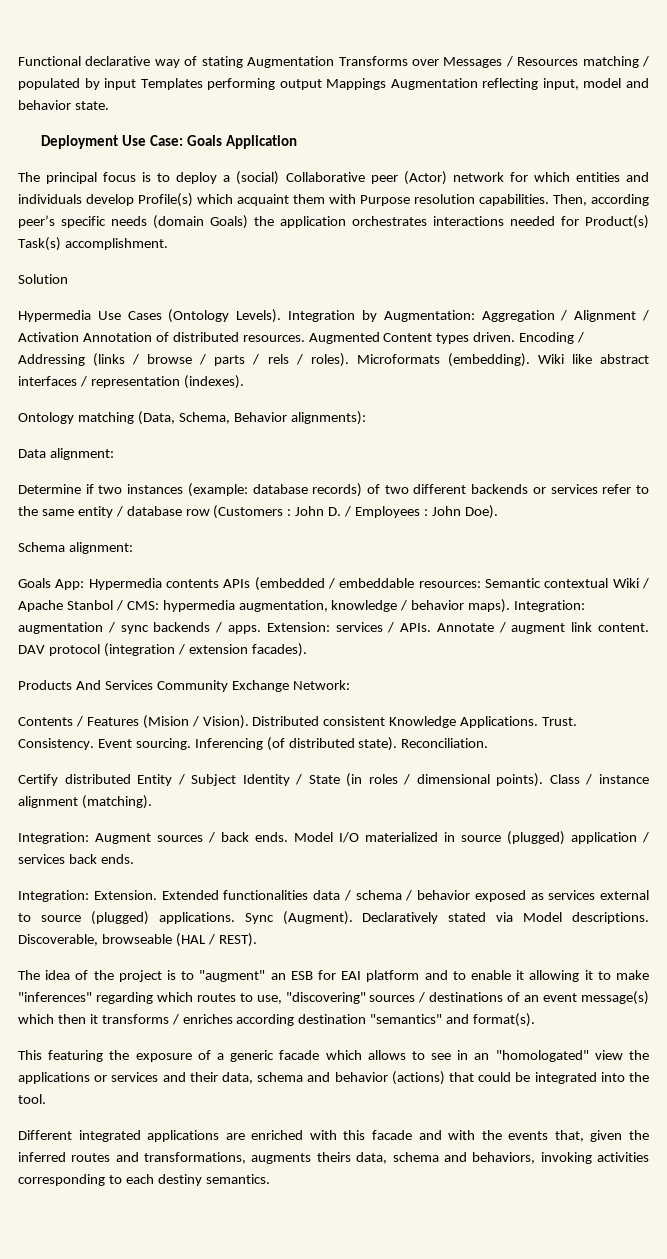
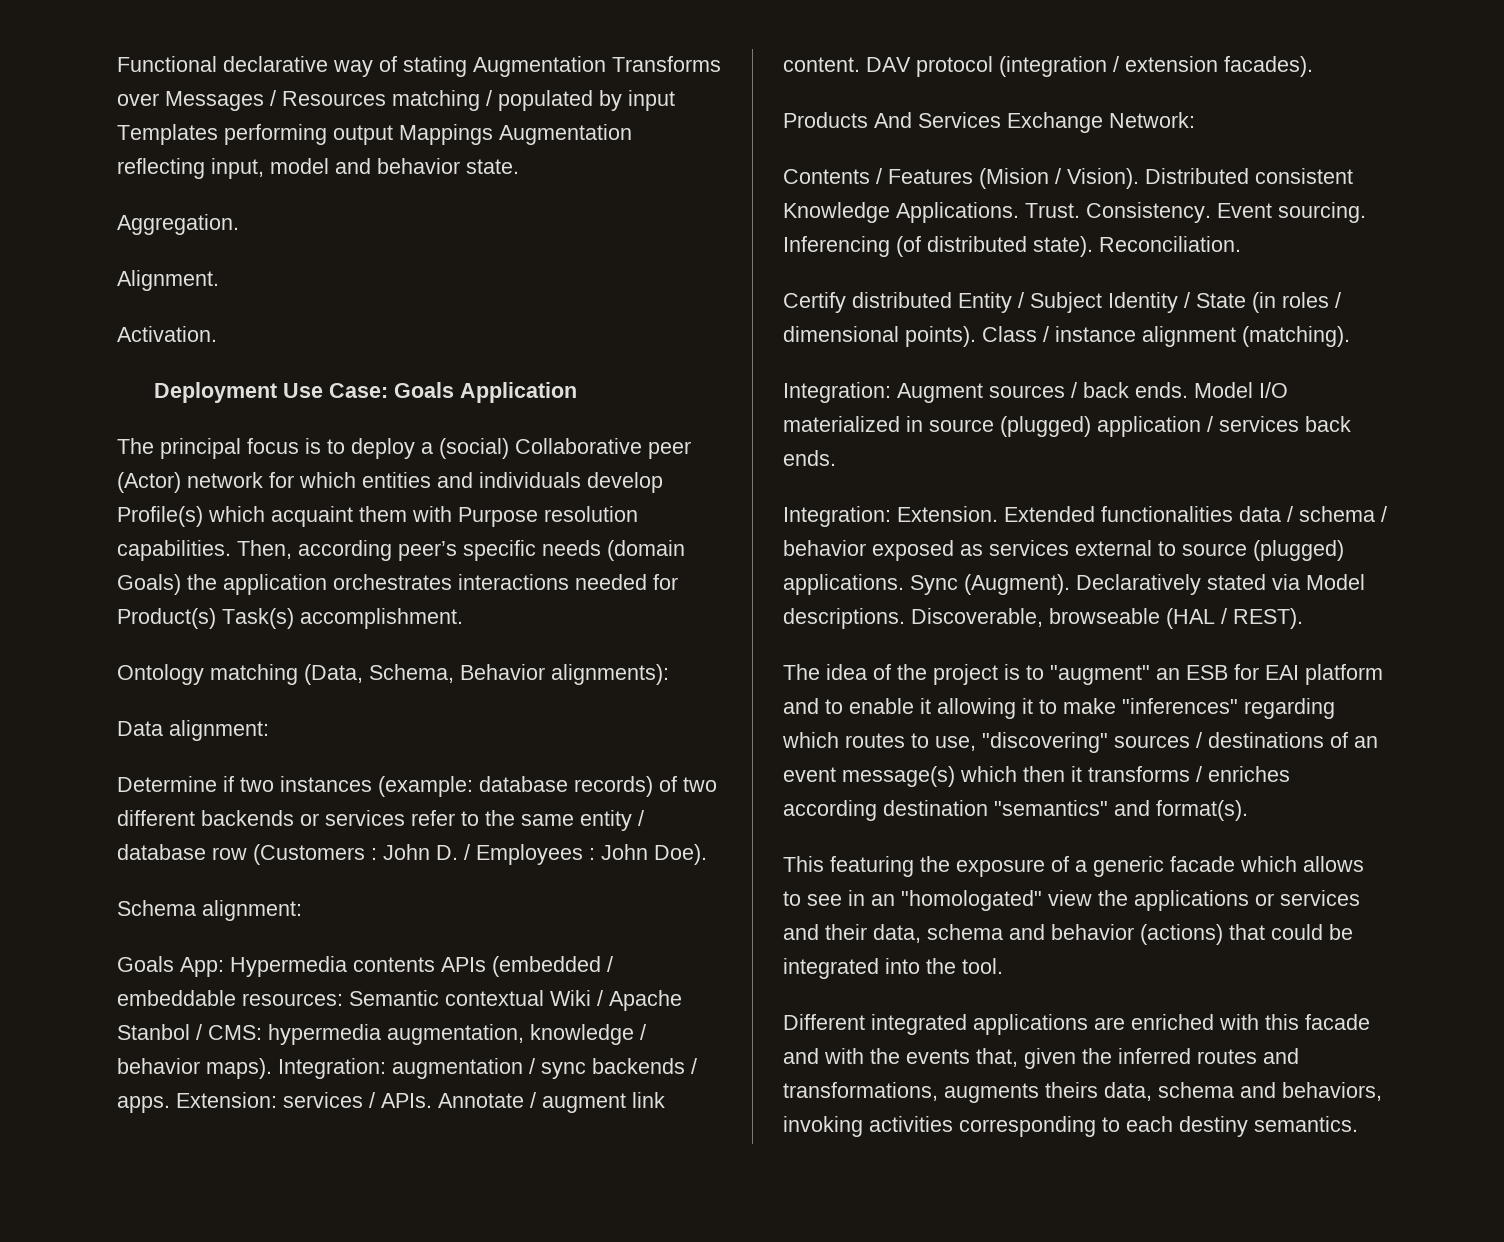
+ Aggregation.
+ Alignment.
+ Activation.
- Solution
- Hypermedia Use Cases (Ontology Levels). Integration by Augmentation: Aggregation / Alignment / Activation Annotation of distributed resources. Augmented Content types driven. Encoding / Addressing (links / browse / parts / rels / roles). Microformats (embedding). Wiki like abstract interfaces / representation (indexes).
- Products And Services Community Exchange Network:
+ Products And Services Exchange Network:

